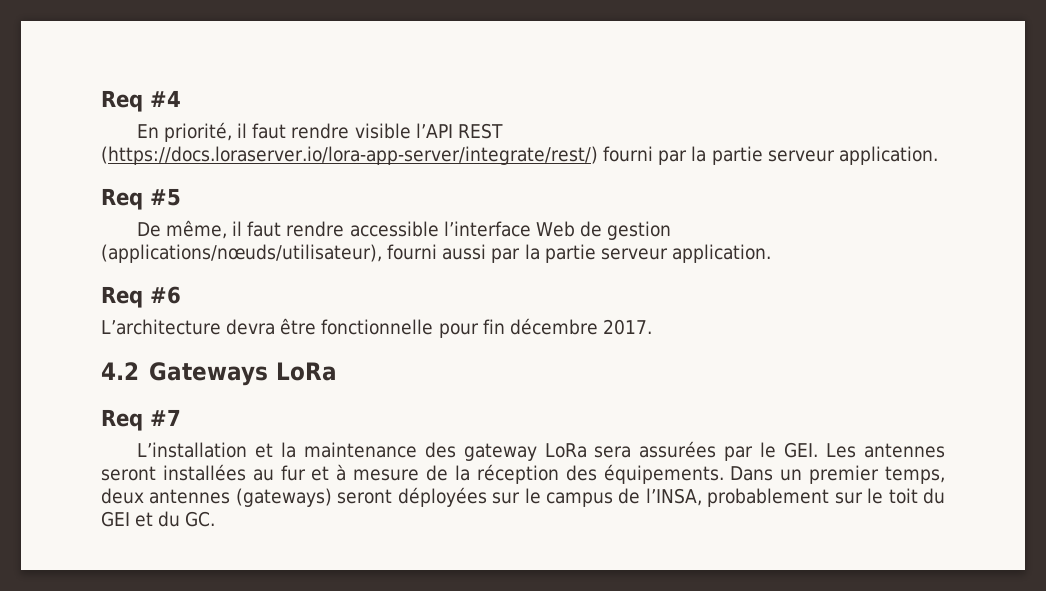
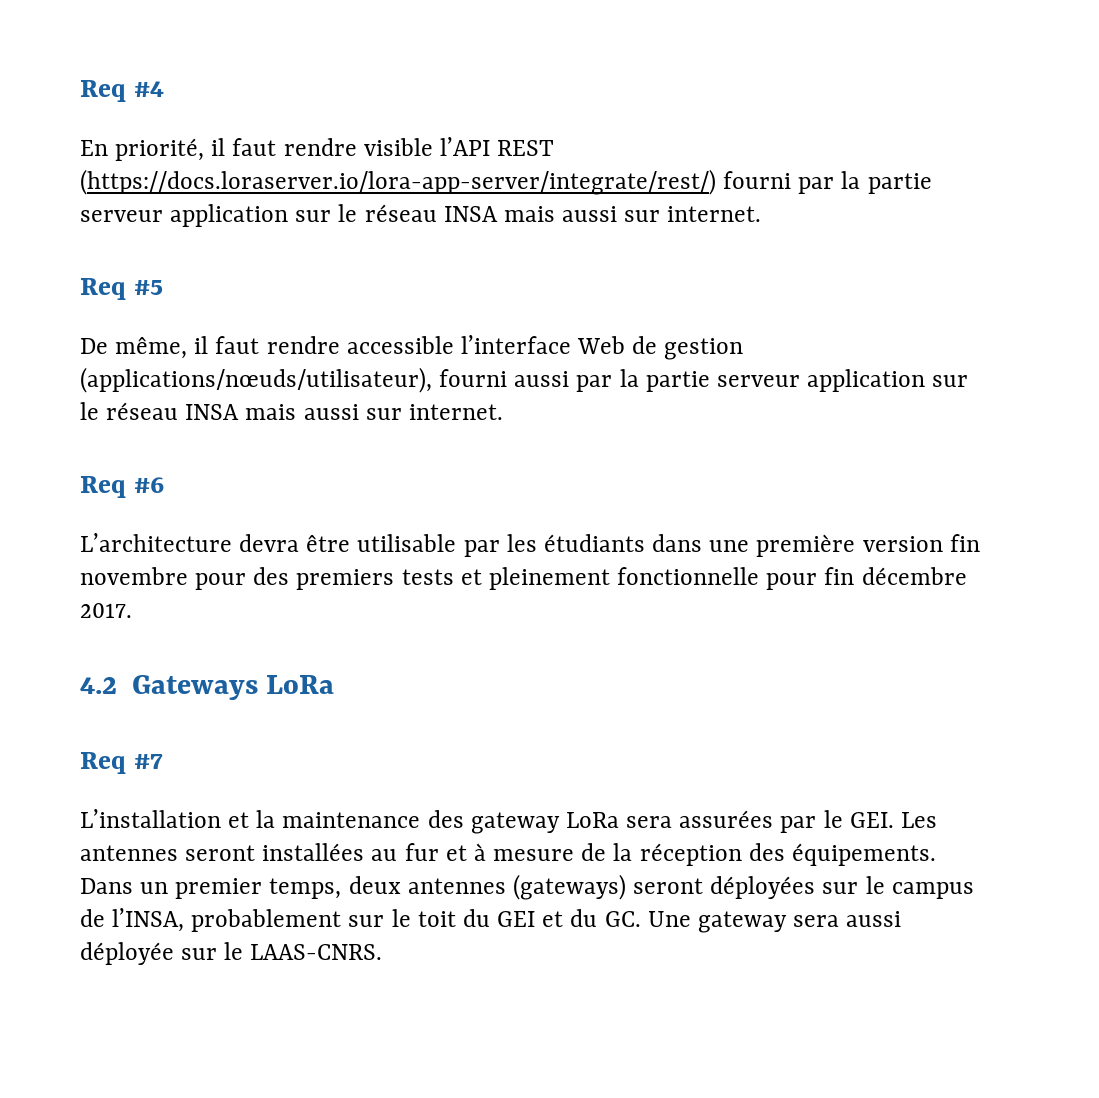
- En priorité, il faut rendre visible l’API REST (https://docs.loraserver.io/lora-app-server/integrate/rest/) fourni par la partie serveur application.
+ En priorité, il faut rendre visible l’API REST (https://docs.loraserver.io/lora-app-server/integrate/rest/) fourni par la partie serveur application sur le réseau INSA mais aussi sur internet.
- De même, il faut rendre accessible l’interface Web de gestion (applications/nœuds/utilisateur), fourni aussi par la partie serveur application.
+ De même, il faut rendre accessible l’interface Web de gestion (applications/nœuds/utilisateur), fourni aussi par la partie serveur application sur le réseau INSA mais aussi sur internet.
- L’architecture devra être fonctionnelle pour fin décembre 2017.
+ L’architecture devra être utilisable par les étudiants dans une première version fin novembre pour des premiers tests et pleinement fonctionnelle pour fin décembre 2017.
- Dans un premier temps, deux antennes (gateways) seront déployées sur le campus de l’INSA, probablement sur le toit du GEI et du GC.
+ Dans un premier temps, deux antennes (gateways) seront déployées sur le campus de l’INSA, probablement sur le toit du GEI et du GC. Une gateway sera aussi déployée sur le LAAS-CNRS.

